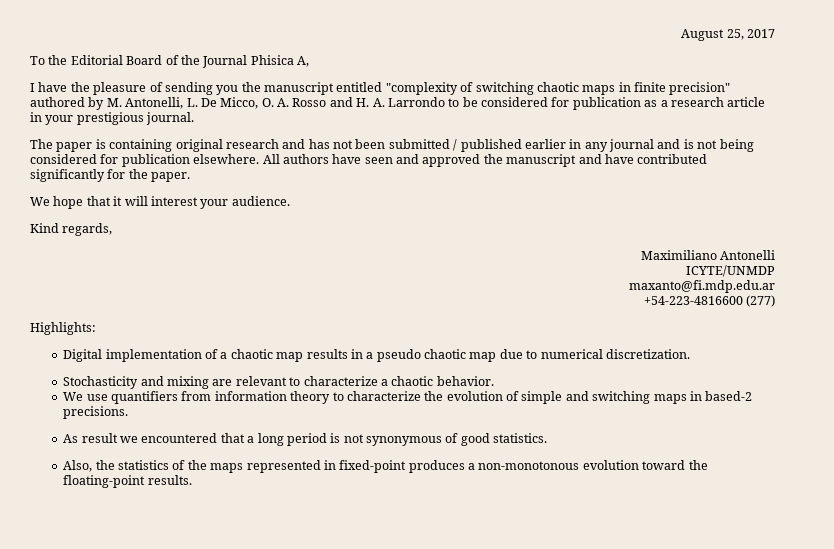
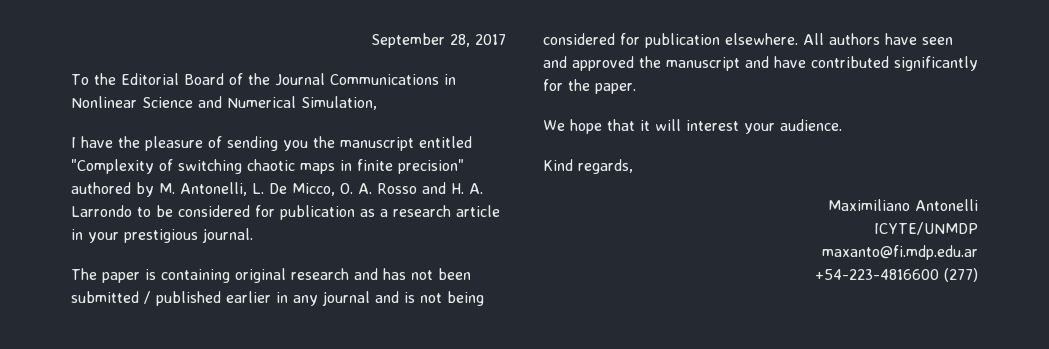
- August 25, 2017
+ September 28, 2017
- To the Editorial Board of the Journal Phisica A,
+ To the Editorial Board of the Journal Communications in Nonlinear Science and Numerical Simulation,
- I have the pleasure of sending you the manuscript entitled "complexity of switching chaotic maps in finite precision" authored by M. Antonelli, L. De Micco, O. A. Rosso and H. A. Larrondo to be considered for publication as a research article in your prestigious journal.
+ I have the pleasure of sending you the manuscript entitled "Complexity of switching chaotic maps in finite precision" authored by M. Antonelli, L. De Micco, O. A. Rosso and H. A. Larrondo to be considered for publication as a research article in your prestigious journal.
- Highlights:
- Digital implementation of a chaotic map results in a pseudo chaotic map due to numerical discretization.
- Stochasticity and mixing are relevant to characterize a chaotic behavior.
- We use quantifiers from information theory to characterize the evolution of simple and switching maps in based-2 precisions.
- As result we encountered that a long period is not synonymous of good statistics.
- Also, the statistics of the maps represented in fixed-point produces a non-monotonous evolution toward the floating-point results.

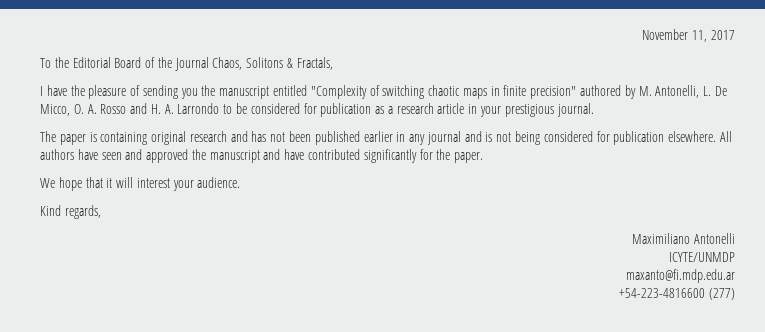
- September 28, 2017
+ November 11, 2017
- To the Editorial Board of the Journal Communications in Nonlinear Science and Numerical Simulation,
+ To the Editorial Board of the Journal Chaos, Solitons & Fractals,
- The paper is containing original research and has not been submitted / published earlier in any journal and is not being considered for publication elsewhere.
+ The paper is containing original research and has not been published earlier in any journal and is not being considered for publication elsewhere.

